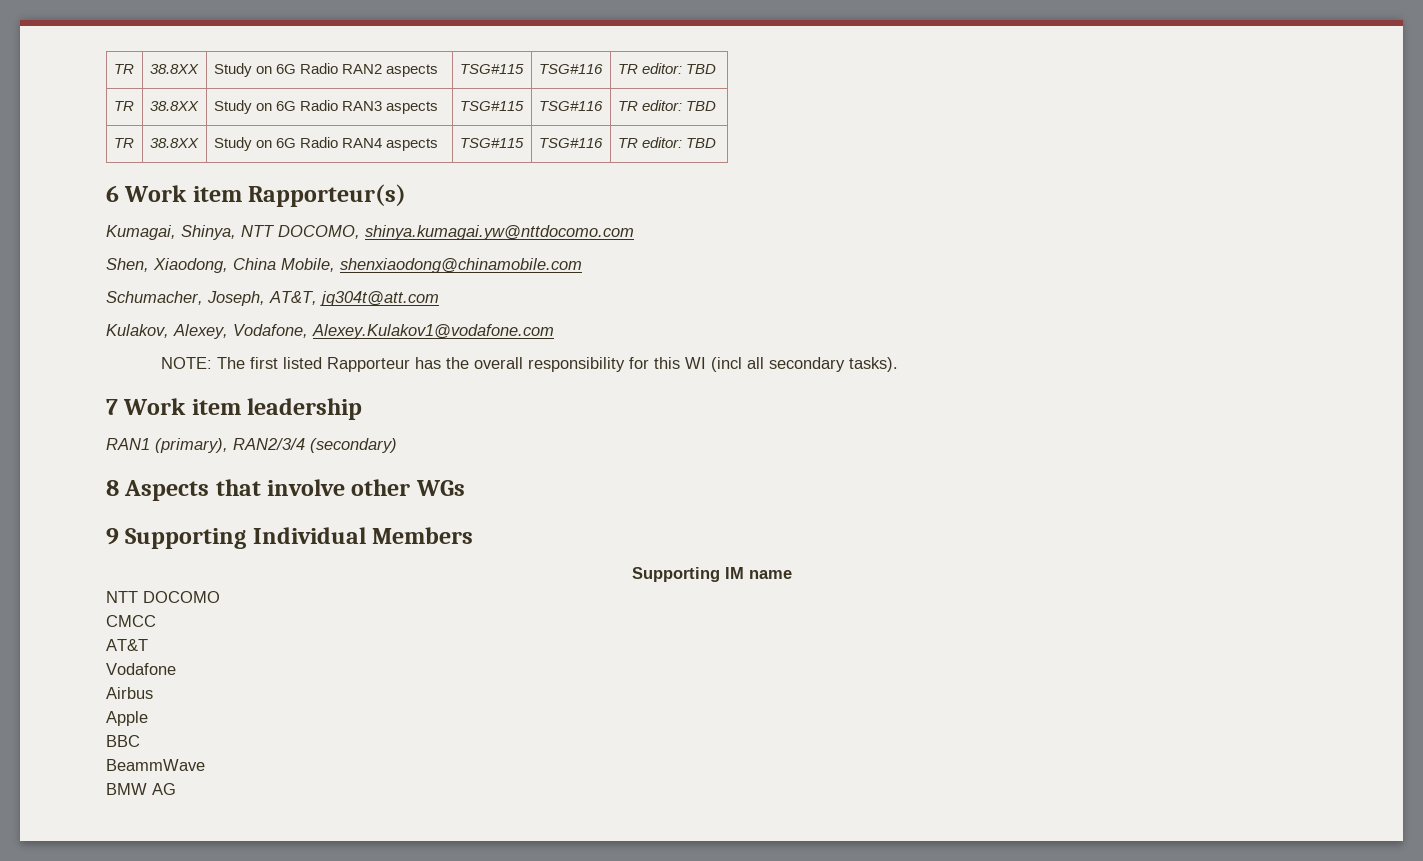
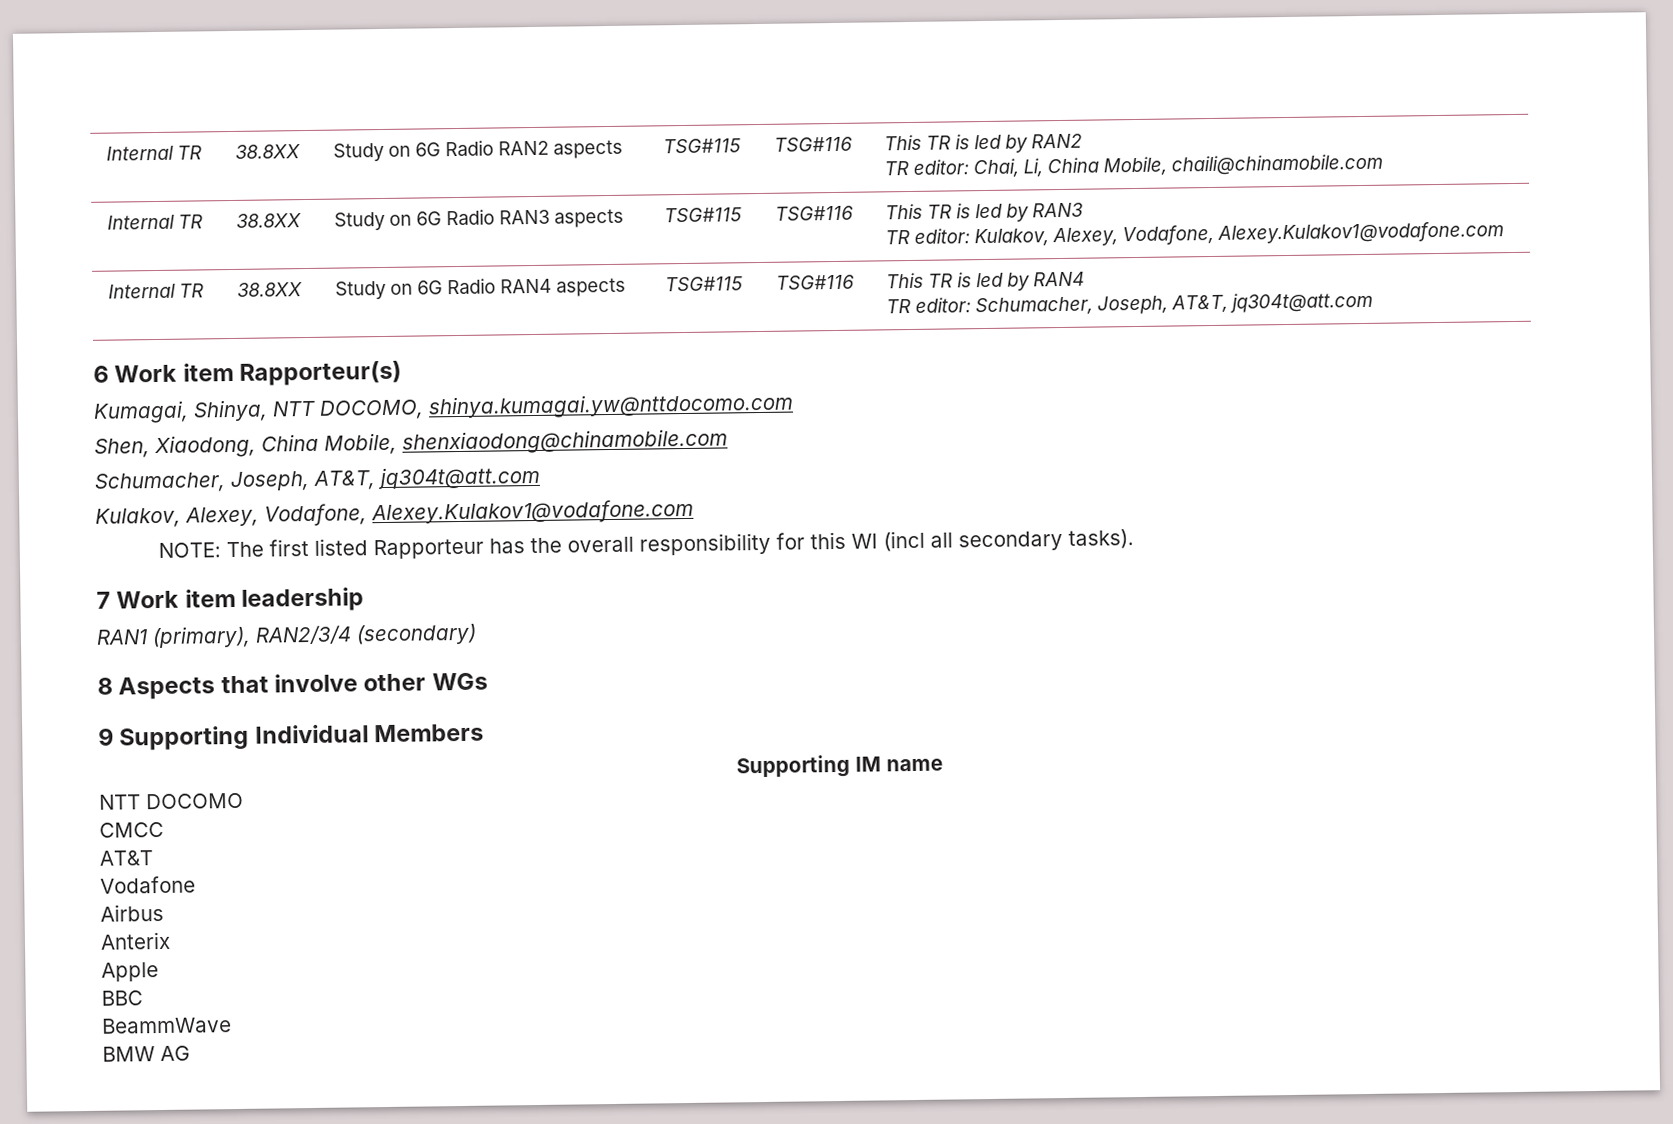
- TR | 38.8XX | Study on 6G Radio RAN2 aspects | TSG#115 | TSG#116 | TR editor: TBD
- TR | 38.8XX | Study on 6G Radio RAN3 aspects | TSG#115 | TSG#116 | TR editor: TBD
- TR | 38.8XX | Study on 6G Radio RAN4 aspects | TSG#115 | TSG#116 | TR editor: TBD
+ Internal TR | 38.8XX | Study on 6G Radio RAN2 aspects | TSG#115 | TSG#116 | This TR is led by RAN2
+ TR editor: Chai, Li, China Mobile, chaili@chinamobile.com
+ Internal TR | 38.8XX | Study on 6G Radio RAN3 aspects | TSG#115 | TSG#116 | This TR is led by RAN3
+ TR editor: Kulakov, Alexey, Vodafone, Alexey.Kulakov1@vodafone.com
+ Internal TR | 38.8XX | Study on 6G Radio RAN4 aspects | TSG#115 | TSG#116 | This TR is led by RAN4
+ TR editor: Schumacher, Joseph, AT&T, jq304t@att.com
+ Anterix

